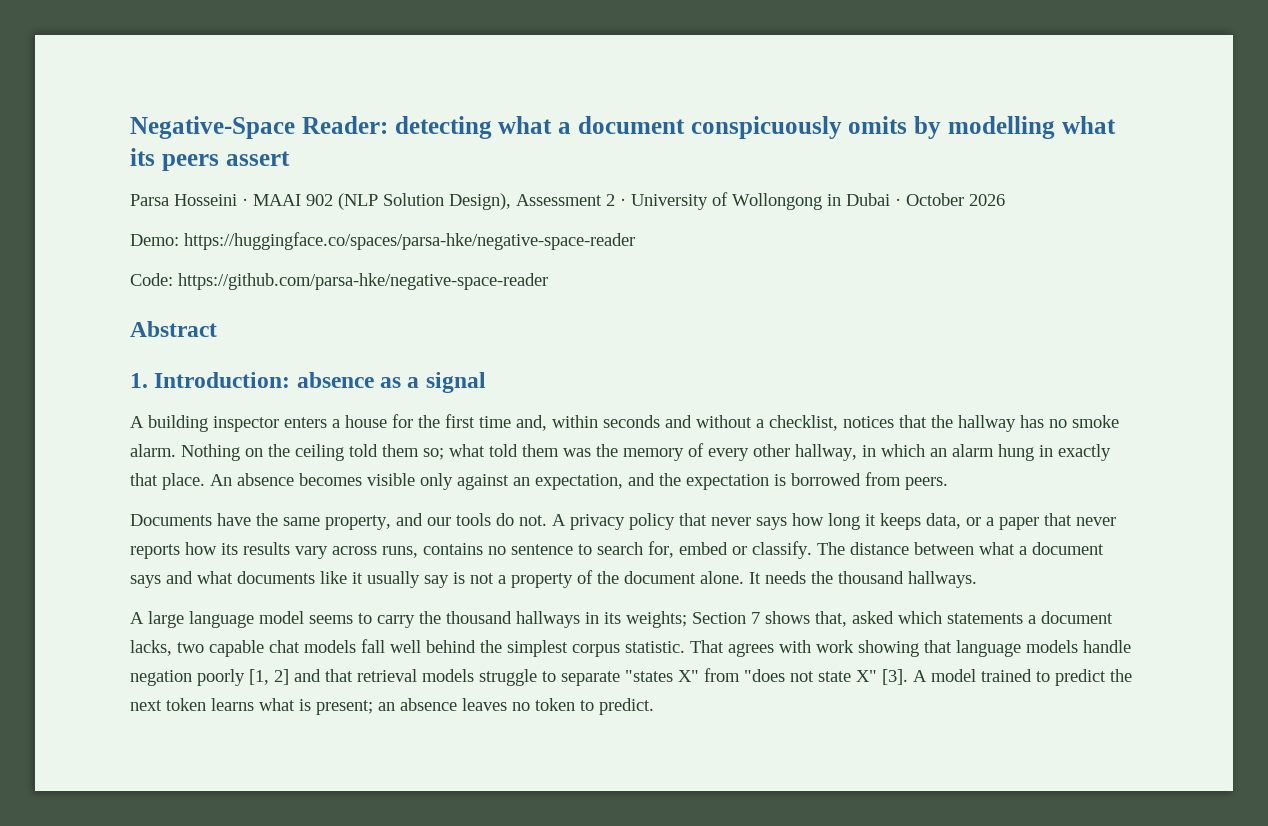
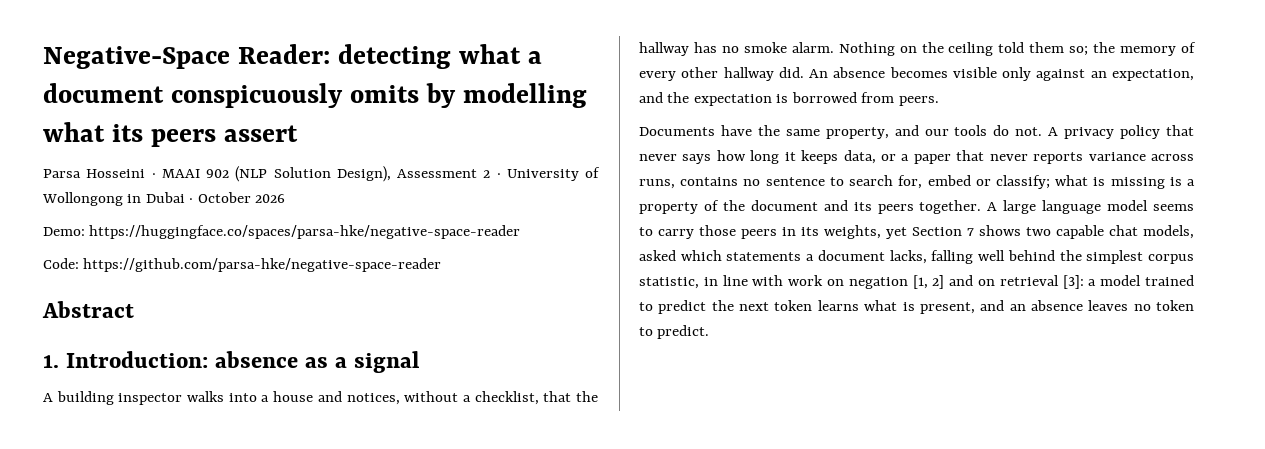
- A building inspector enters a house for the first time and, within seconds and without a checklist, notices that the hallway has no smoke alarm.
+ A building inspector walks into a house and notices, without a checklist, that the hallway has no smoke alarm.
- Nothing on the ceiling told them so; what told them was the memory of every other hallway, in which an alarm hung in exactly that place.
+ Nothing on the ceiling told them so; the memory of every other hallway did.
- A privacy policy that never says how long it keeps data, or a paper that never reports how its results vary across runs, contains no sentence to search for, embed or classify. The distance between what a document says and what documents like it usually say is not a property of the document alone. It needs the thousand hallways.
- A large language model seems to carry the thousand hallways in its weights; Section 7 shows that, asked which statements a document lacks, two capable chat models fall well behind the simplest corpus statistic. That agrees with work showing that language models handle negation poorly [1, 2] and that retrieval models struggle to separate "states X" from "does not state X" [3]. A model trained to predict the next token learns what is present; an absence leaves no token to predict.
+ A privacy policy that never says how long it keeps data, or a paper that never reports variance across runs, contains no sentence to search for, embed or classify; what is missing is a property of the document and its peers together. A large language model seems to carry those peers in its weights, yet Section 7 shows two capable chat models, asked which statements a document lacks, falling well behind the simplest corpus statistic, in line with work on negation [1, 2] and on retrieval [3]: a model trained to predict the next token learns what is present, and an absence leaves no token to predict.

